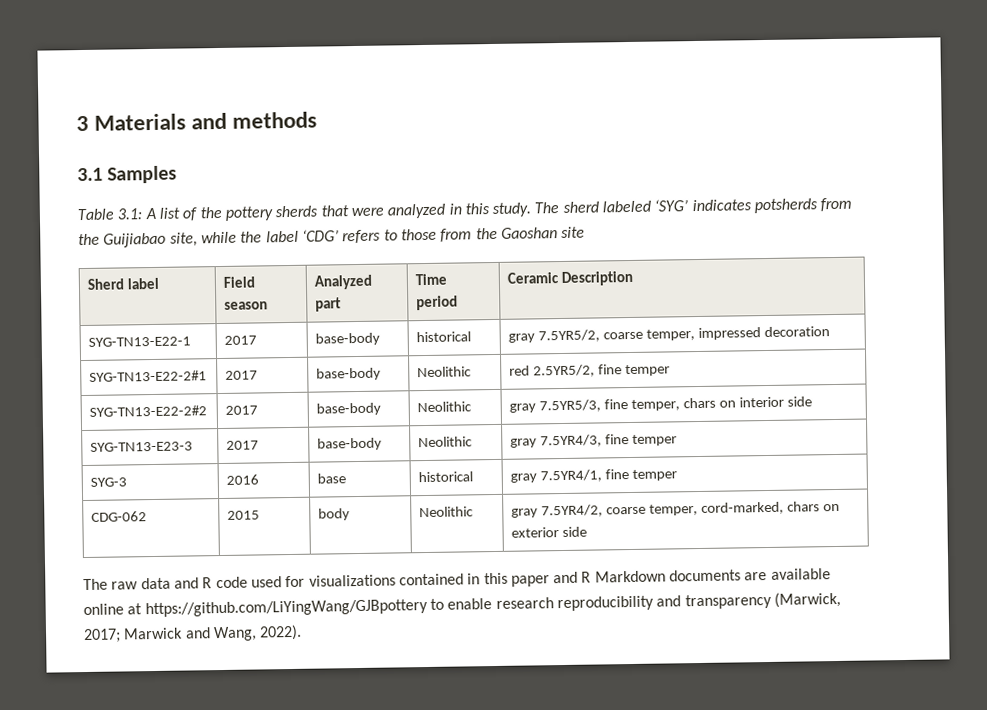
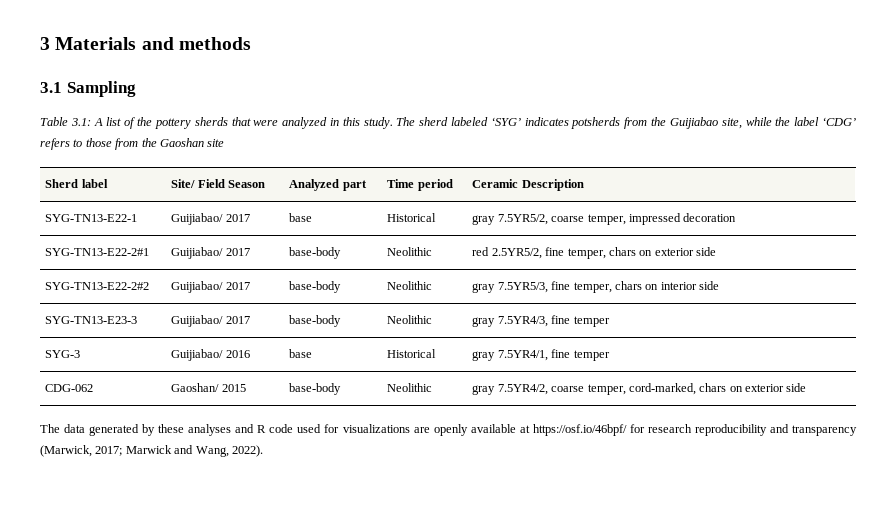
- 3.1 Samples
+ 3.1 Sampling
- Sherd label | Field season | Analyzed part | Time period | Ceramic Description
+ Sherd label | Site/ Field Season | Analyzed part | Time period | Ceramic Description
- SYG-TN13-E22-1 | 2017 | base-body | historical | gray 7.5YR5/2, coarse temper, impressed decoration
+ SYG-TN13-E22-1 | Guijiabao/ 2017 | base | Historical | gray 7.5YR5/2, coarse temper, impressed decoration
- SYG-TN13-E22-2#1 | 2017 | base-body | Neolithic | red 2.5YR5/2, fine temper
+ SYG-TN13-E22-2#1 | Guijiabao/ 2017 | base-body | Neolithic | red 2.5YR5/2, fine temper, chars on exterior side
- SYG-TN13-E22-2#2 | 2017 | base-body | Neolithic | gray 7.5YR5/3, fine temper, chars on interior side
+ SYG-TN13-E22-2#2 | Guijiabao/ 2017 | base-body | Neolithic | gray 7.5YR5/3, fine temper, chars on interior side
- SYG-TN13-E23-3 | 2017 | base-body | Neolithic | gray 7.5YR4/3, fine temper
+ SYG-TN13-E23-3 | Guijiabao/ 2017 | base-body | Neolithic | gray 7.5YR4/3, fine temper
- SYG-3 | 2016 | base | historical | gray 7.5YR4/1, fine temper
+ SYG-3 | Guijiabao/ 2016 | base | Historical | gray 7.5YR4/1, fine temper
- CDG-062 | 2015 | body | Neolithic | gray 7.5YR4/2, coarse temper, cord-marked, chars on exterior side
+ CDG-062 | Gaoshan/ 2015 | base-body | Neolithic | gray 7.5YR4/2, coarse temper, cord-marked, chars on exterior side
- The raw data and R code used for visualizations contained in this paper and R Markdown documents are available online at https://github.com/LiYingWang/GJBpottery to enable research reproducibility and transparency (Marwick, 2017; Marwick and Wang, 2022).
+ The data generated by these analyses and R code used for visualizations are openly available at https://osf.io/46bpf/ for research reproducibility and transparency (Marwick, 2017; Marwick and Wang, 2022).

